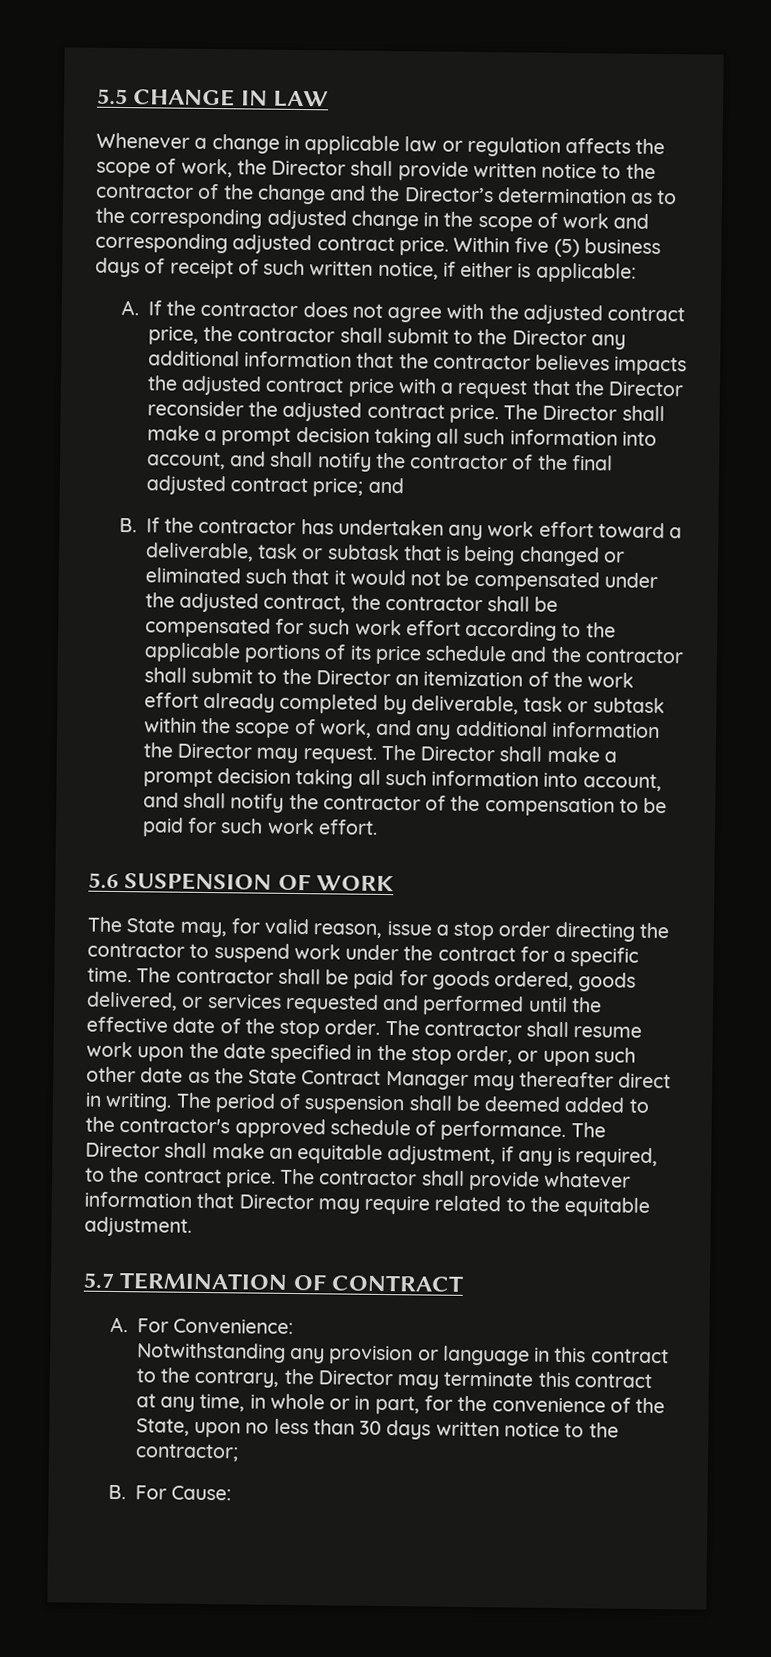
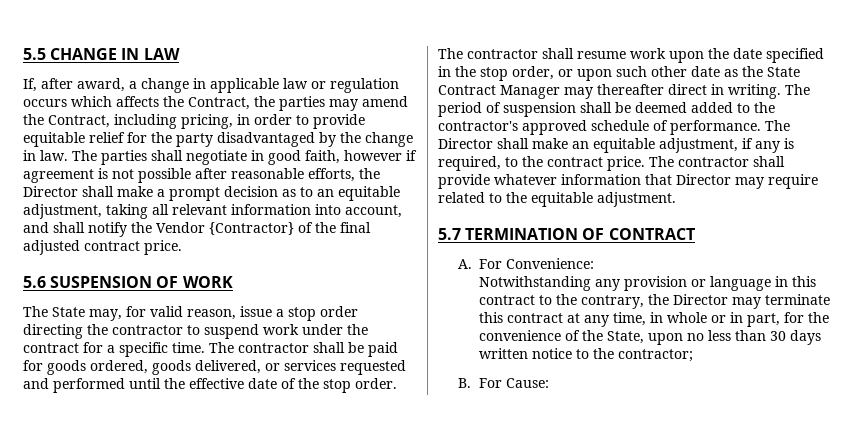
- Whenever a change in applicable law or regulation affects the scope of work, the Director shall provide written notice to the contractor of the change and the Director’s determination as to the corresponding adjusted change in the scope of work and corresponding adjusted contract price. Within five (5) business days of receipt of such written notice, if either is applicable:
- A. If the contractor does not agree with the adjusted contract price, the contractor shall submit to the Director any additional information that the contractor believes impacts the adjusted contract price with a request that the Director reconsider the adjusted contract price. The Director shall make a prompt decision taking all such information into account, and shall notify the contractor of the final adjusted contract price; and
- B. If the contractor has undertaken any work effort toward a deliverable, task or subtask that is being changed or eliminated such that it would not be compensated under the adjusted contract, the contractor shall be compensated for such work effort according to the applicable portions of its price schedule and the contractor shall submit to the Director an itemization of the work effort already completed by deliverable, task or subtask within the scope of work, and any additional information the Director may request. The Director shall make a prompt decision taking all such information into account, and shall notify the contractor of the compensation to be paid for such work effort.
+ If, after award, a change in applicable law or regulation occurs which affects the Contract, the parties may amend the Contract, including pricing, in order to provide equitable relief for the party disadvantaged by the change in law. The parties shall negotiate in good faith, however if agreement is not possible after reasonable efforts, the Director shall make a prompt decision as to an equitable adjustment, taking all relevant information into account, and shall notify the Vendor {Contractor} of the final adjusted contract price.

